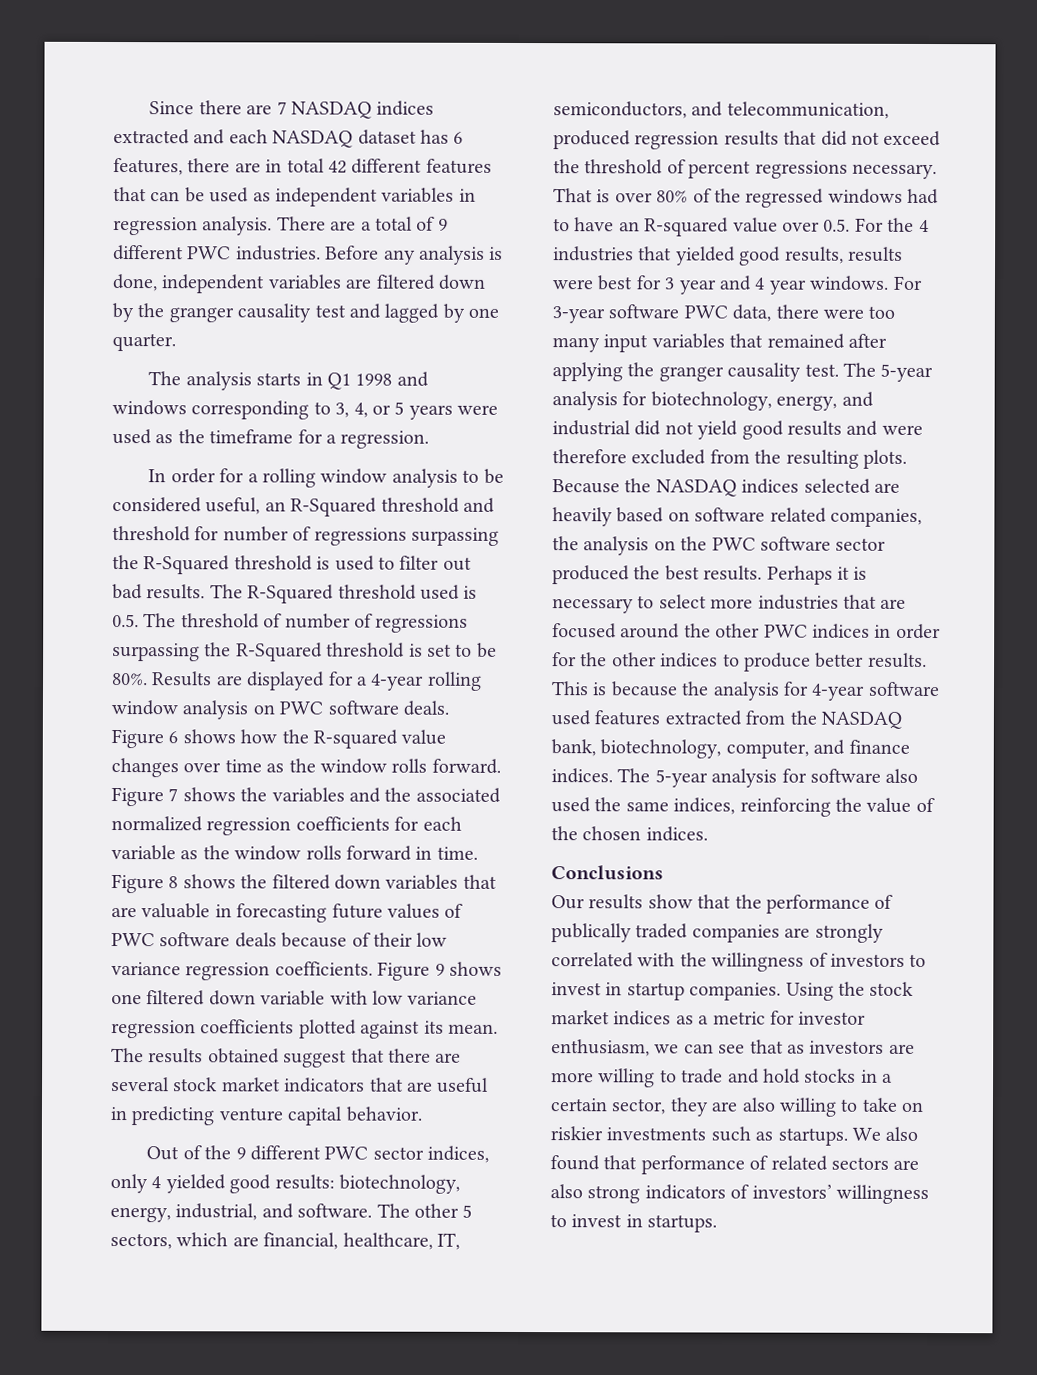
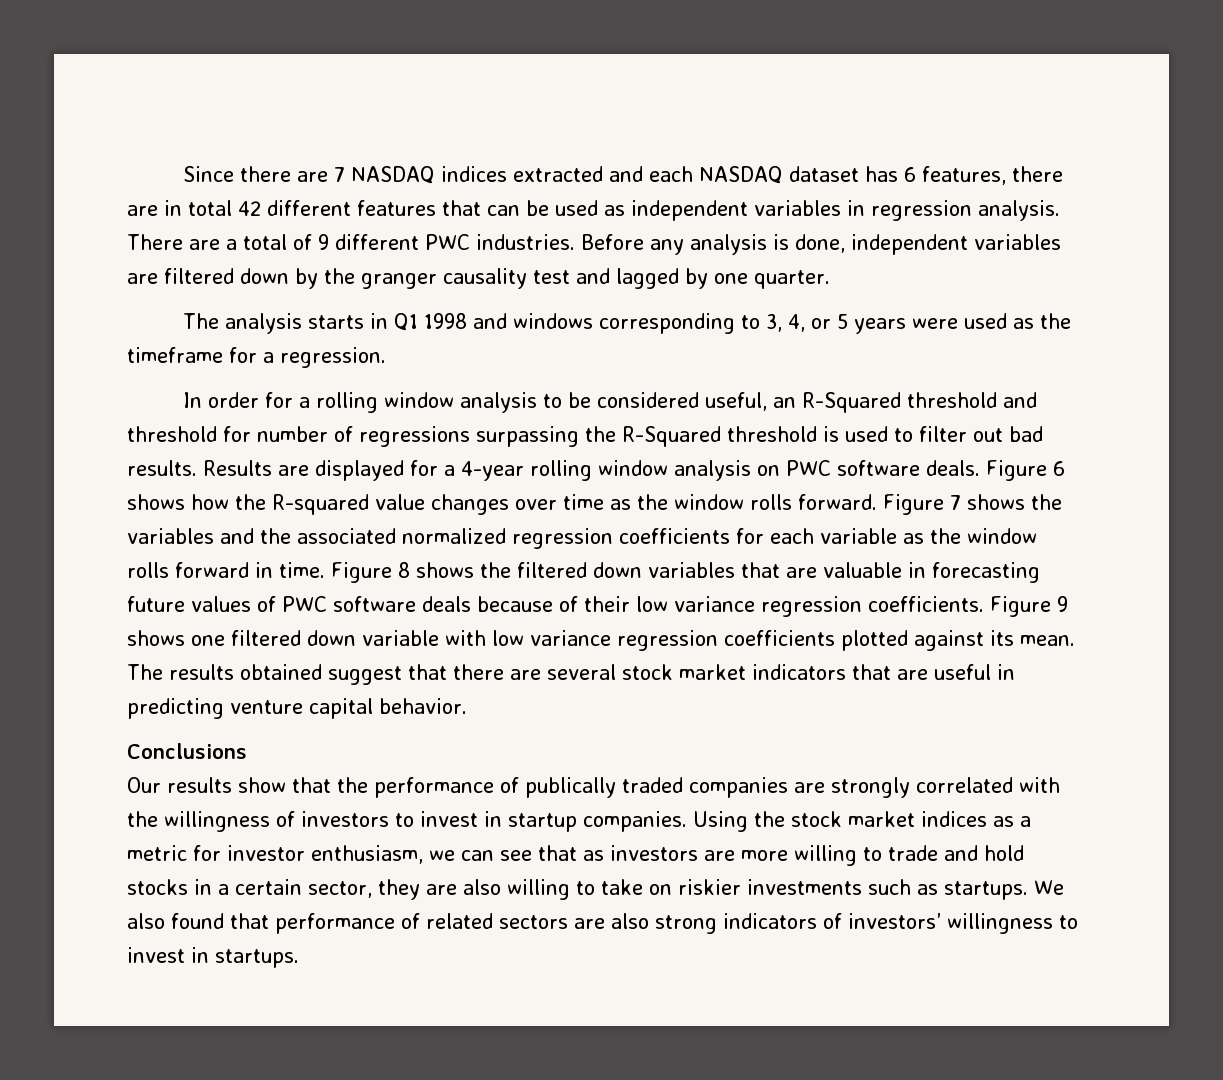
- The R-Squared threshold used is 0.5. The threshold of number of regressions surpassing the R-Squared threshold is set to be 80%.
- Out of the 9 different PWC sector indices, only 4 yielded good results: biotechnology, energy, industrial, and software. The other 5 sectors, which are financial, healthcare, IT, semiconductors, and telecommunication, produced regression results that did not exceed the threshold of percent regressions necessary. That is over 80% of the regressed windows had to have an R-squared value over 0.5. For the 4 industries that yielded good results, results were best for 3 year and 4 year windows. For 3-year software PWC data, there were too many input variables that remained after applying the granger causality test. The 5-year analysis for biotechnology, energy, and industrial did not yield good results and were therefore excluded from the resulting plots. Because the NASDAQ indices selected are heavily based on software related companies, the analysis on the PWC software sector produced the best results. Perhaps it is necessary to select more industries that are focused around the other PWC indices in order for the other indices to produce better results. This is because the analysis for 4-year software used features extracted from the NASDAQ bank, biotechnology, computer, and finance indices. The 5-year analysis for software also used the same indices, reinforcing the value of the chosen indices.

